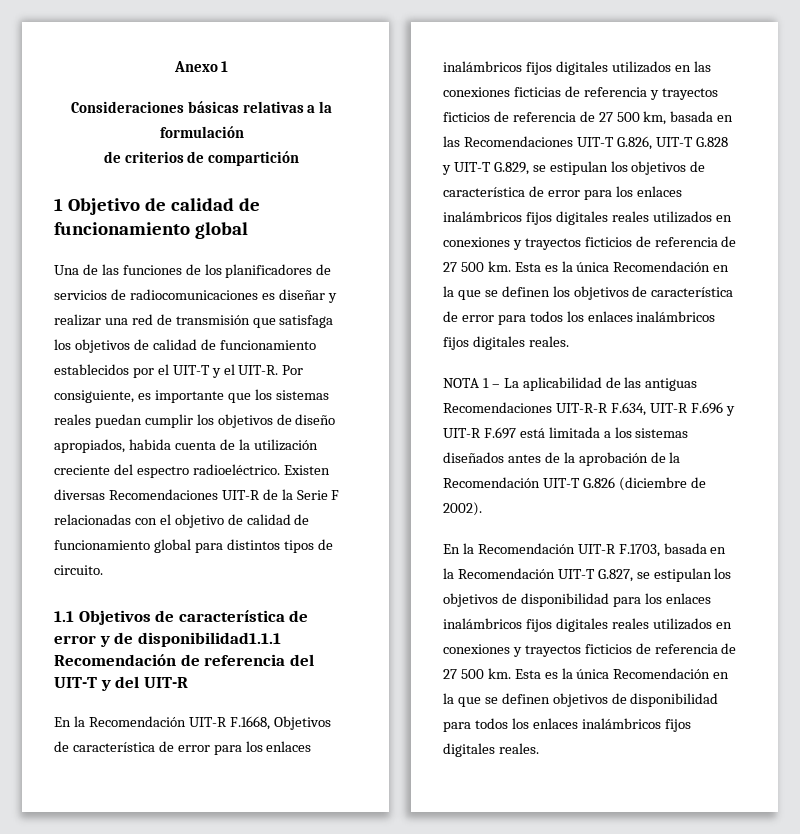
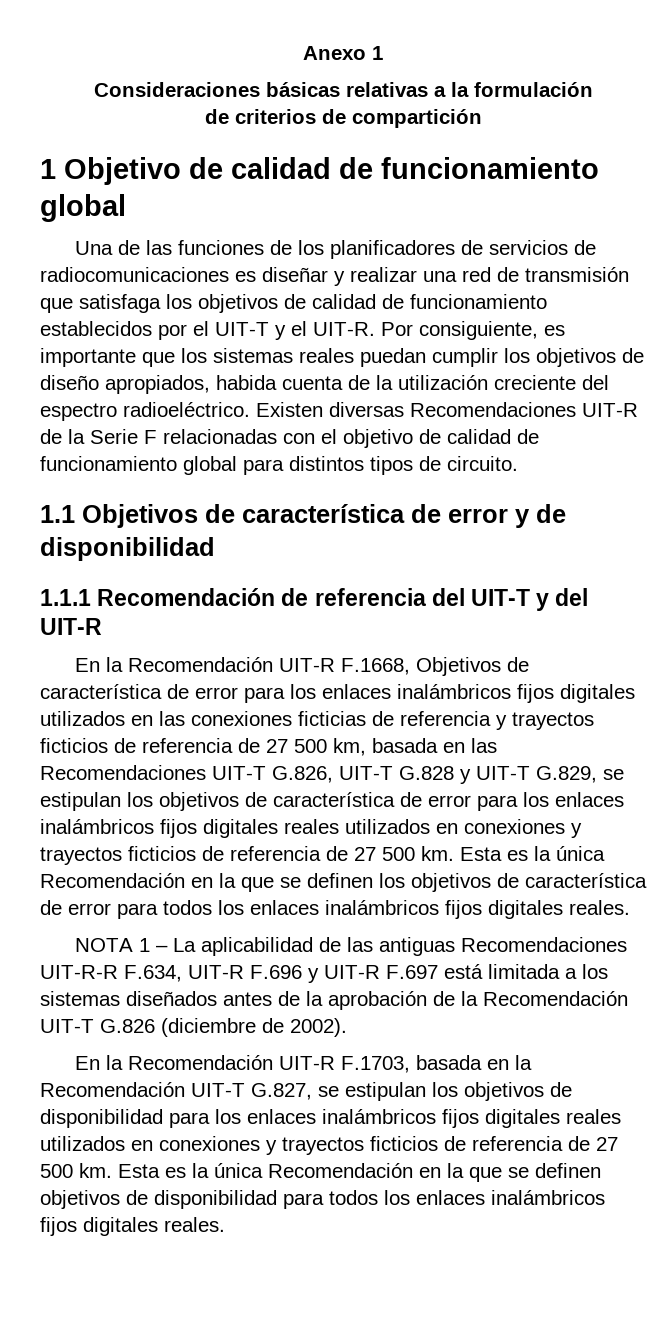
- 1.1 Objetivos de característica de error y de disponibilidad1.1.1 Recomendación de referencia del UIT-T y del UIT-R
+ 1.1 Objetivos de característica de error y de disponibilidad
+ 1.1.1 Recomendación de referencia del UIT-T y del UIT-R

